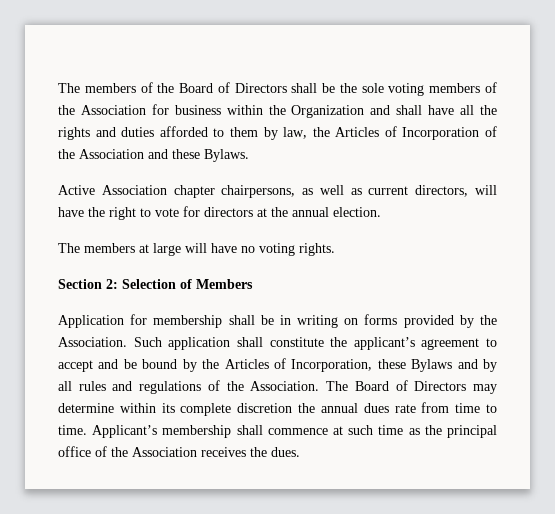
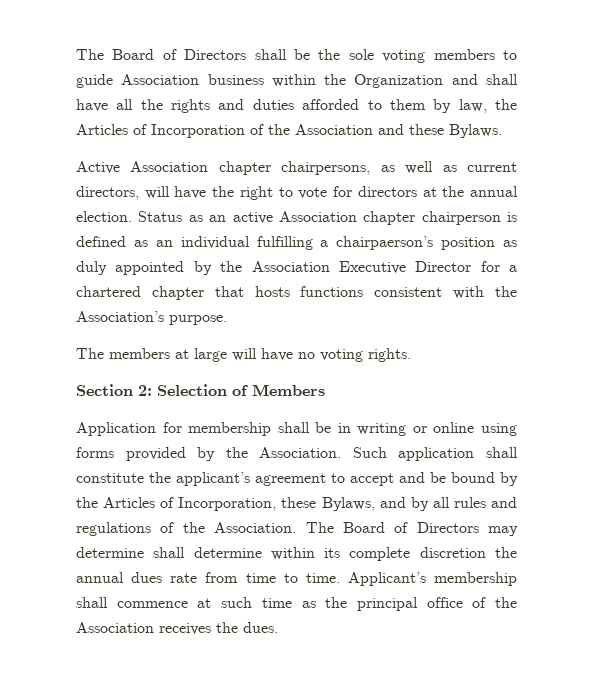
- The members of the Board of Directors shall be the sole voting members of the Association for business within the Organization and shall have all the rights and duties afforded to them by law, the Articles of Incorporation of the Association and these Bylaws.
+ The Board of Directors shall be the sole voting members to guide Association business within the Organization and shall have all the rights and duties afforded to them by law, the Articles of Incorporation of the Association and these Bylaws.
+ Status as an active Association chapter chairperson is defined as an individual fulfilling a chairpaerson’s position as duly appointed by the Association Executive Director for a chartered chapter that hosts functions consistent with the Association’s purpose.
- Application for membership shall be in writing on forms provided by the Association.
+ Application for membership shall be in writing or online using forms provided by the Association.
- Such application shall constitute the applicant’s agreement to accept and be bound by the Articles of Incorporation, these Bylaws and by all rules and regulations of the Association.
+ Such application shall constitute the applicant’s agreement to accept and be bound by the Articles of Incorporation, these Bylaws, and by all rules and regulations of the Association.
- The Board of Directors may determine within its complete discretion the annual dues rate from time to time.
+ The Board of Directors may determine shall determine within its complete discretion the annual dues rate from time to time.

